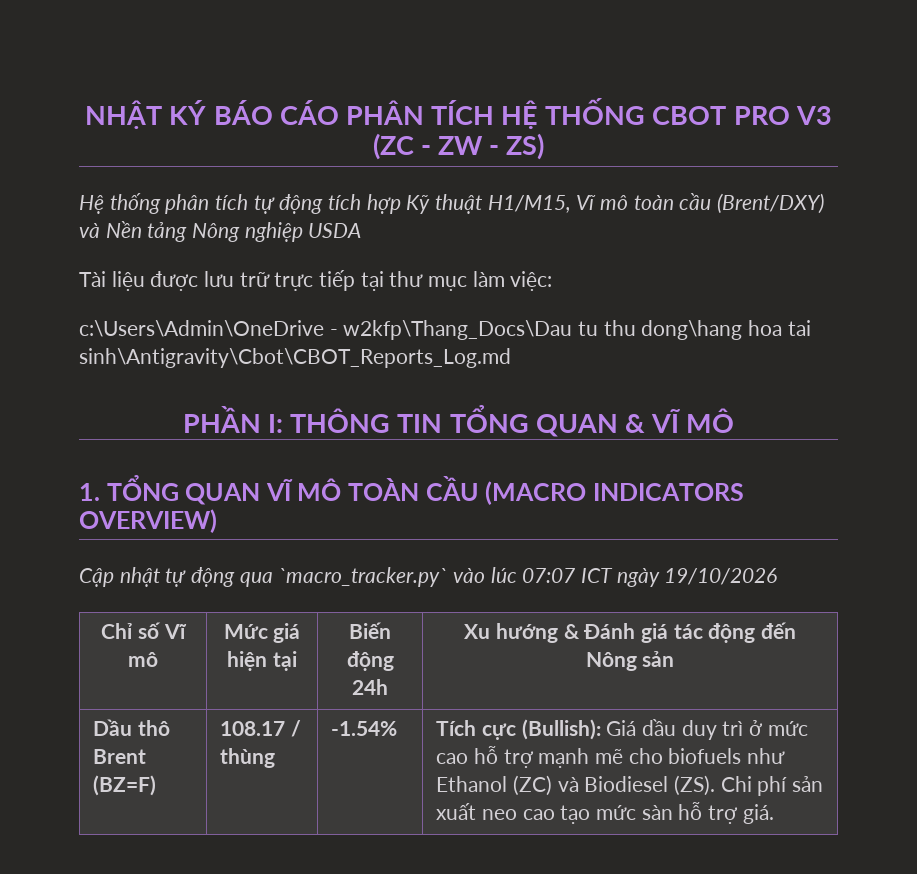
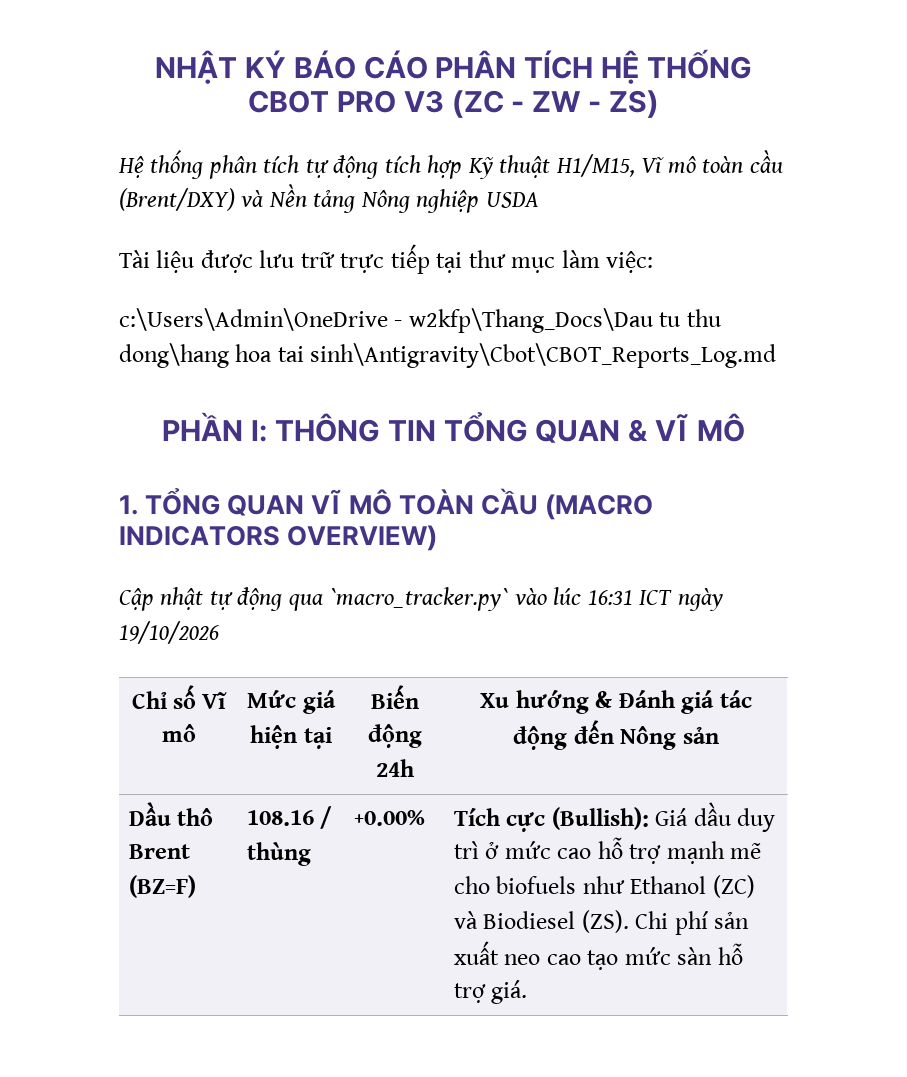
- Cập nhật tự động qua `macro_tracker.py` vào lúc 07:07 ICT ngày 19/10/2026
+ Cập nhật tự động qua `macro_tracker.py` vào lúc 16:31 ICT ngày 19/10/2026
- 108.17 / thùng
+ 108.16 / thùng
- -1.54%
+ +0.00%

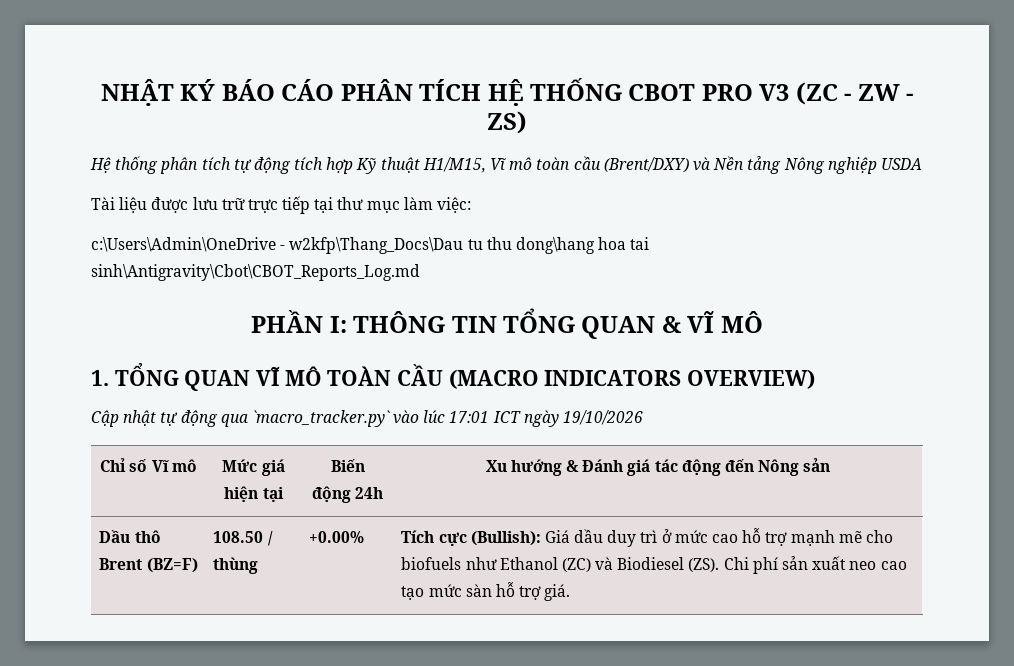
- Cập nhật tự động qua `macro_tracker.py` vào lúc 16:31 ICT ngày 19/10/2026
+ Cập nhật tự động qua `macro_tracker.py` vào lúc 17:01 ICT ngày 19/10/2026
- 108.16 / thùng
+ 108.50 / thùng

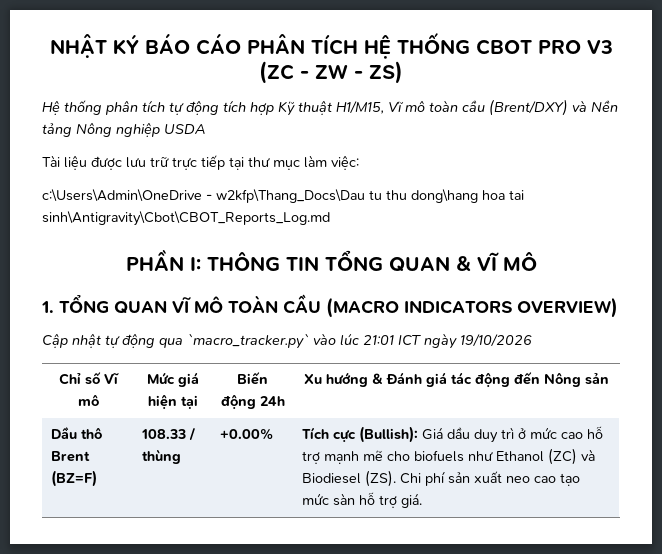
- Cập nhật tự động qua `macro_tracker.py` vào lúc 17:01 ICT ngày 19/10/2026
+ Cập nhật tự động qua `macro_tracker.py` vào lúc 21:01 ICT ngày 19/10/2026
- 108.50 / thùng
+ 108.33 / thùng

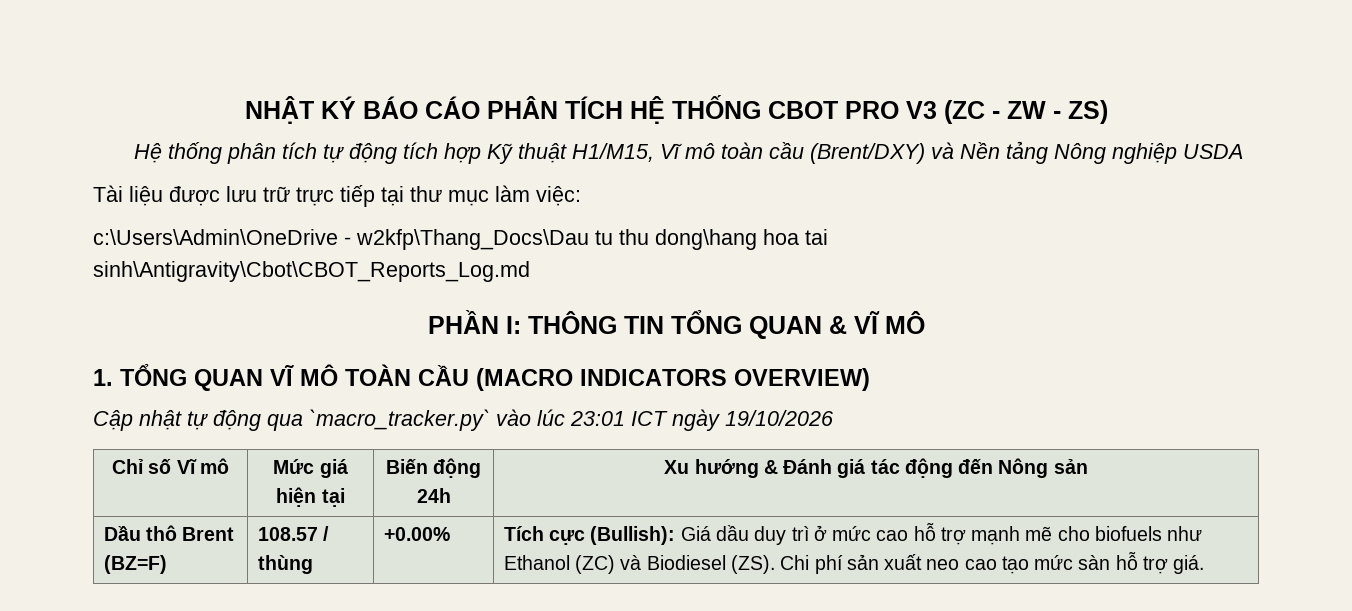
- Cập nhật tự động qua `macro_tracker.py` vào lúc 21:01 ICT ngày 19/10/2026
+ Cập nhật tự động qua `macro_tracker.py` vào lúc 23:01 ICT ngày 19/10/2026
- 108.33 / thùng
+ 108.57 / thùng

